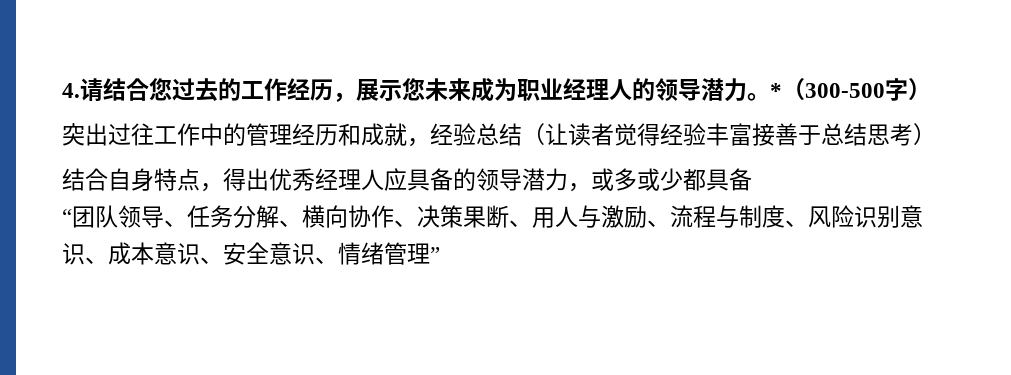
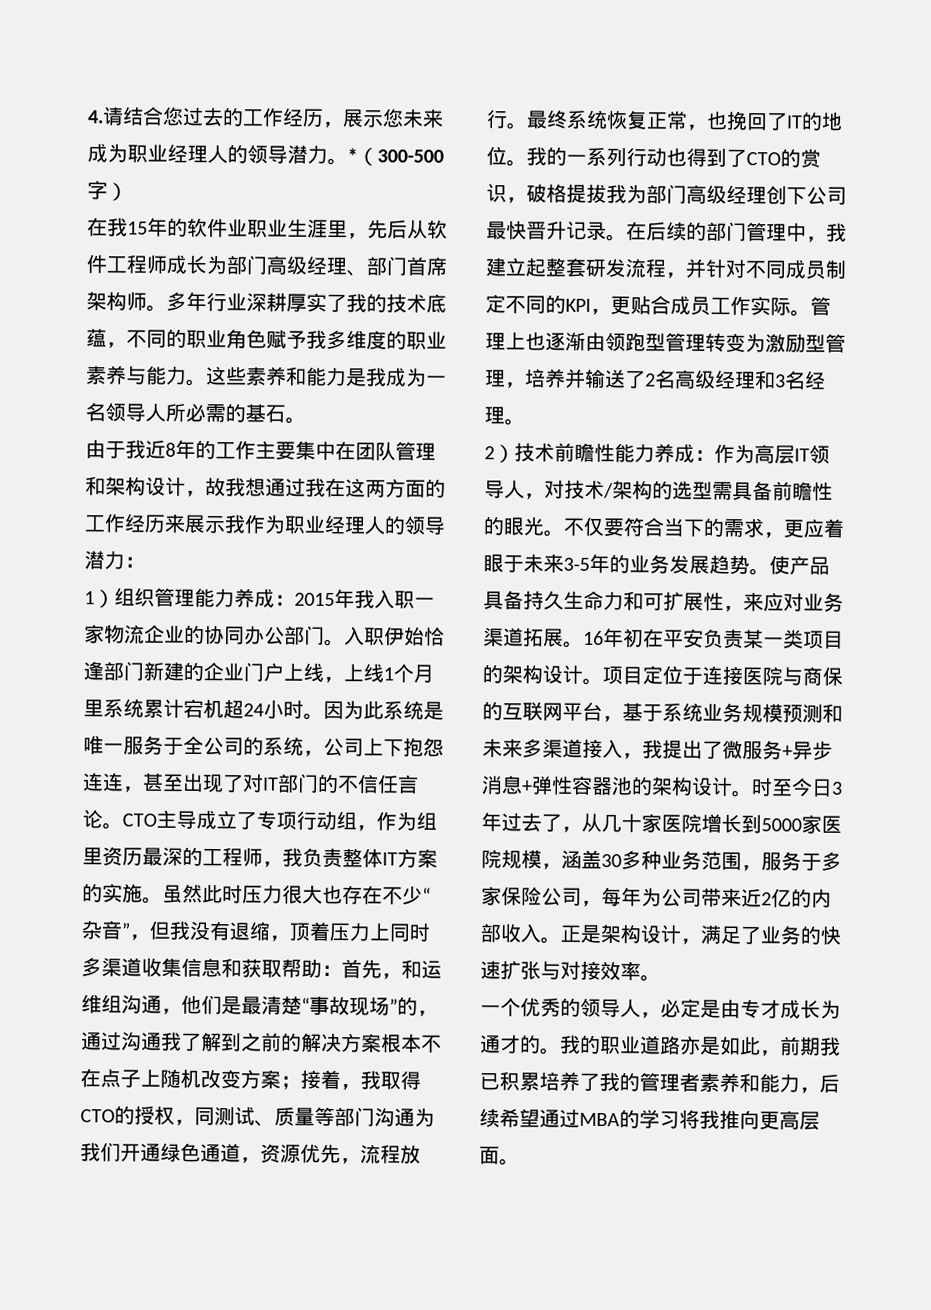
- 突出过往工作中的管理经历和成就，经验总结（让读者觉得经验丰富接善于总结思考）
- 结合自身特点，得出优秀经理人应具备的领导潜力，或多或少都具备
- “团队领导、任务分解、横向协作、决策果断、用人与激励、流程与制度、风险识别意识、成本意识、安全意识、情绪管理”
+ 在我15年的软件业职业生涯里，先后从软件工程师成长为部门高级经理、部门首席架构师。多年行业深耕厚实了我的技术底蕴，不同的职业角色赋予我多维度的职业素养与能力。这些素养和能力是我成为一名领导人所必需的基石。
+ 由于我近8年的工作主要集中在团队管理和架构设计，故我想通过我在这两方面的工作经历来展示我作为职业经理人的领导潜力：
+ 1）组织管理能力养成：2015年我入职一家物流企业的协同办公部门。入职伊始恰逢部门新建的企业门户上线，上线1个月里系统累计宕机超24小时。因为此系统是唯一服务于全公司的系统，公司上下抱怨连连，甚至出现了对IT部门的不信任言论。CTO主导成立了专项行动组，作为组里资历最深的工程师，我负责整体IT方案的实施。虽然此时压力很大也存在不少“杂音”，但我没有退缩，顶着压力上同时多渠道收集信息和获取帮助：首先，和运维组沟通，他们是最清楚“事故现场”的，通过沟通我了解到之前的解决方案根本不在点子上随机改变方案；接着，我取得CTO的授权，同测试、质量等部门沟通为我们开通绿色通道，资源优先，流程放行。最终系统恢复正常，也挽回了IT的地位。我的一系列行动也得到了CTO的赏识，破格提拔我为部门高级经理创下公司最快晋升记录。在后续的部门管理中，我建立起整套研发流程，并针对不同成员制定不同的KPI，更贴合成员工作实际。管理上也逐渐由领跑型管理转变为激励型管理，培养并输送了2名高级经理和3名经理。
+ 2）技术前瞻性能力养成：作为高层IT领导人，对技术/架构的选型需具备前瞻性的眼光。不仅要符合当下的需求，更应着眼于未来3-5年的业务发展趋势。使产品具备持久生命力和可扩展性，来应对业务渠道拓展。16年初在平安负责某一类项目的架构设计。项目定位于连接医院与商保的互联网平台，基于系统业务规模预测和未来多渠道接入，我提出了微服务+异步消息+弹性容器池的架构设计。时至今日3年过去了，从几十家医院增长到5000家医院规模，涵盖30多种业务范围，服务于多家保险公司，每年为公司带来近2亿的内部收入。正是架构设计，满足了业务的快速扩张与对接效率。
+ 一个优秀的领导人，必定是由专才成长为通才的。我的职业道路亦是如此，前期我已积累培养了我的管理者素养和能力，后续希望通过MBA的学习将我推向更高层面。

